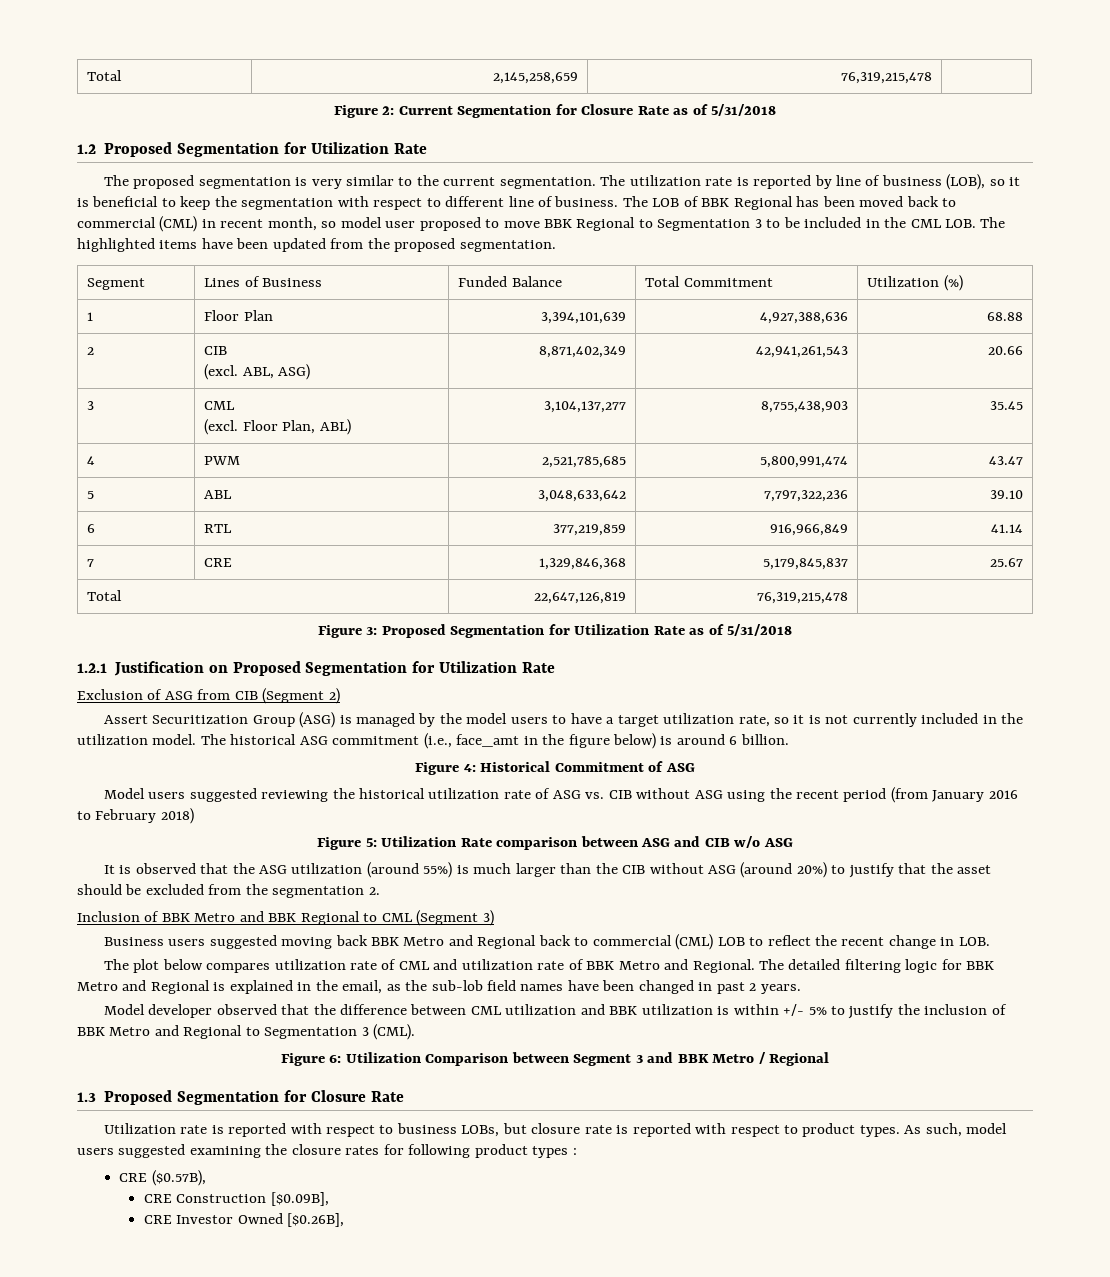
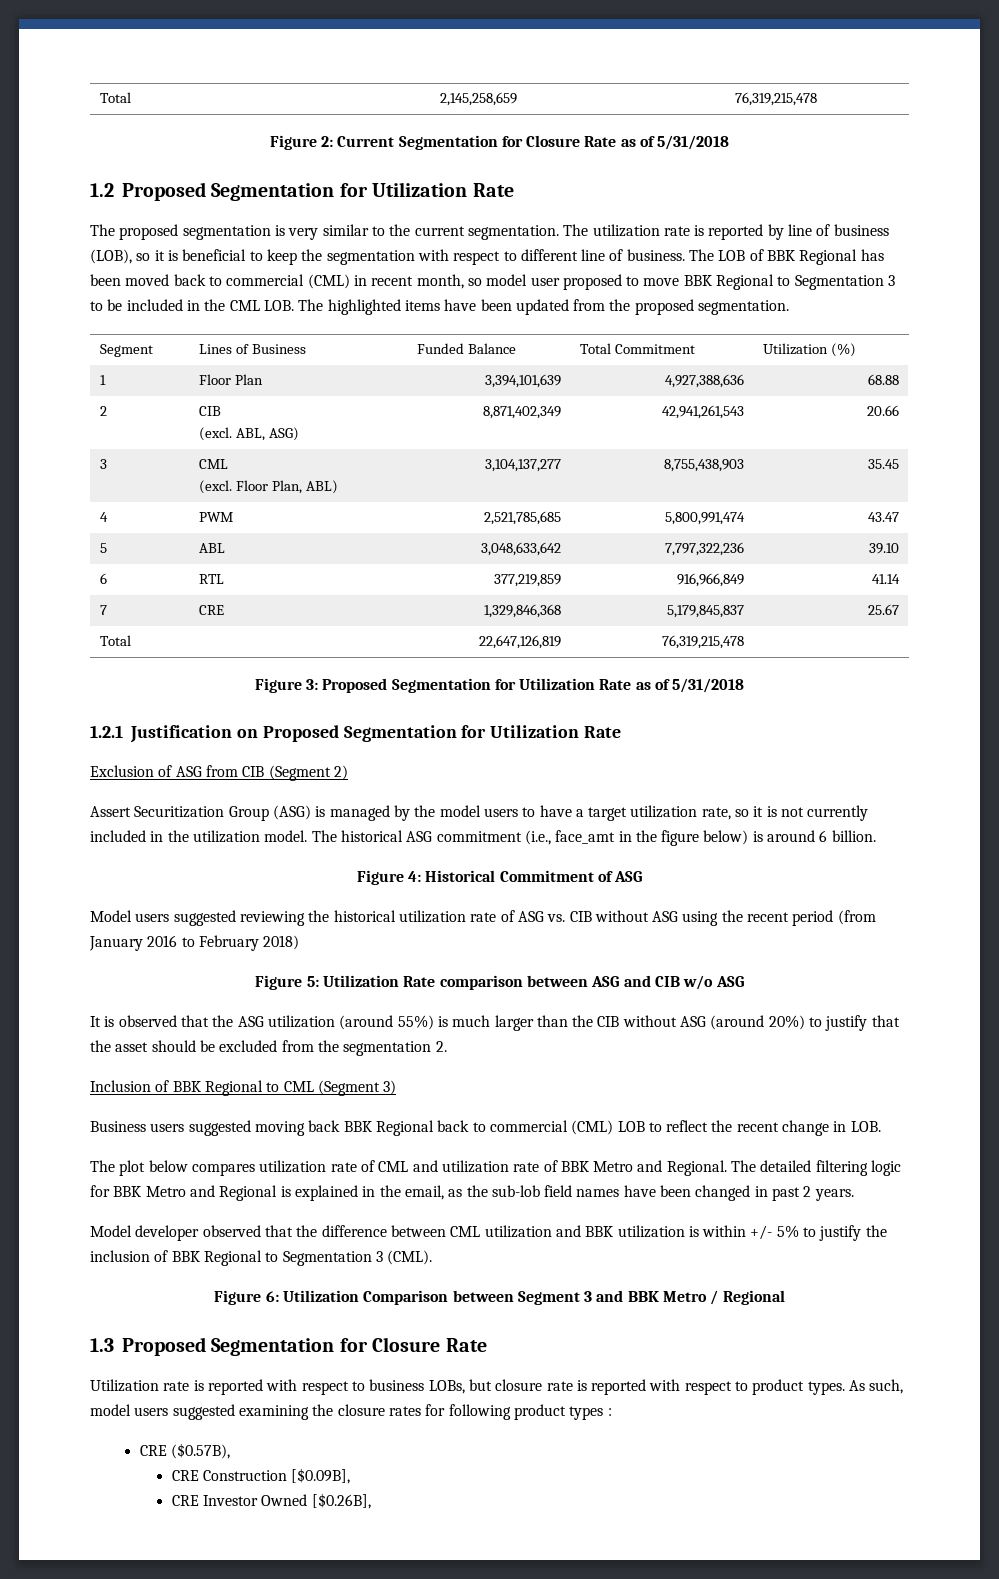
- Inclusion of BBK Metro and BBK Regional to CML (Segment 3)
+ Inclusion of BBK Regional to CML (Segment 3)
- Business users suggested moving back BBK Metro and Regional back to commercial (CML) LOB to reflect the recent change in LOB.
+ Business users suggested moving back BBK Regional back to commercial (CML) LOB to reflect the recent change in LOB.
- Model developer observed that the difference between CML utilization and BBK utilization is within +/- 5% to justify the inclusion of BBK Metro and Regional to Segmentation 3 (CML).
+ Model developer observed that the difference between CML utilization and BBK utilization is within +/- 5% to justify the inclusion of BBK Regional to Segmentation 3 (CML).

